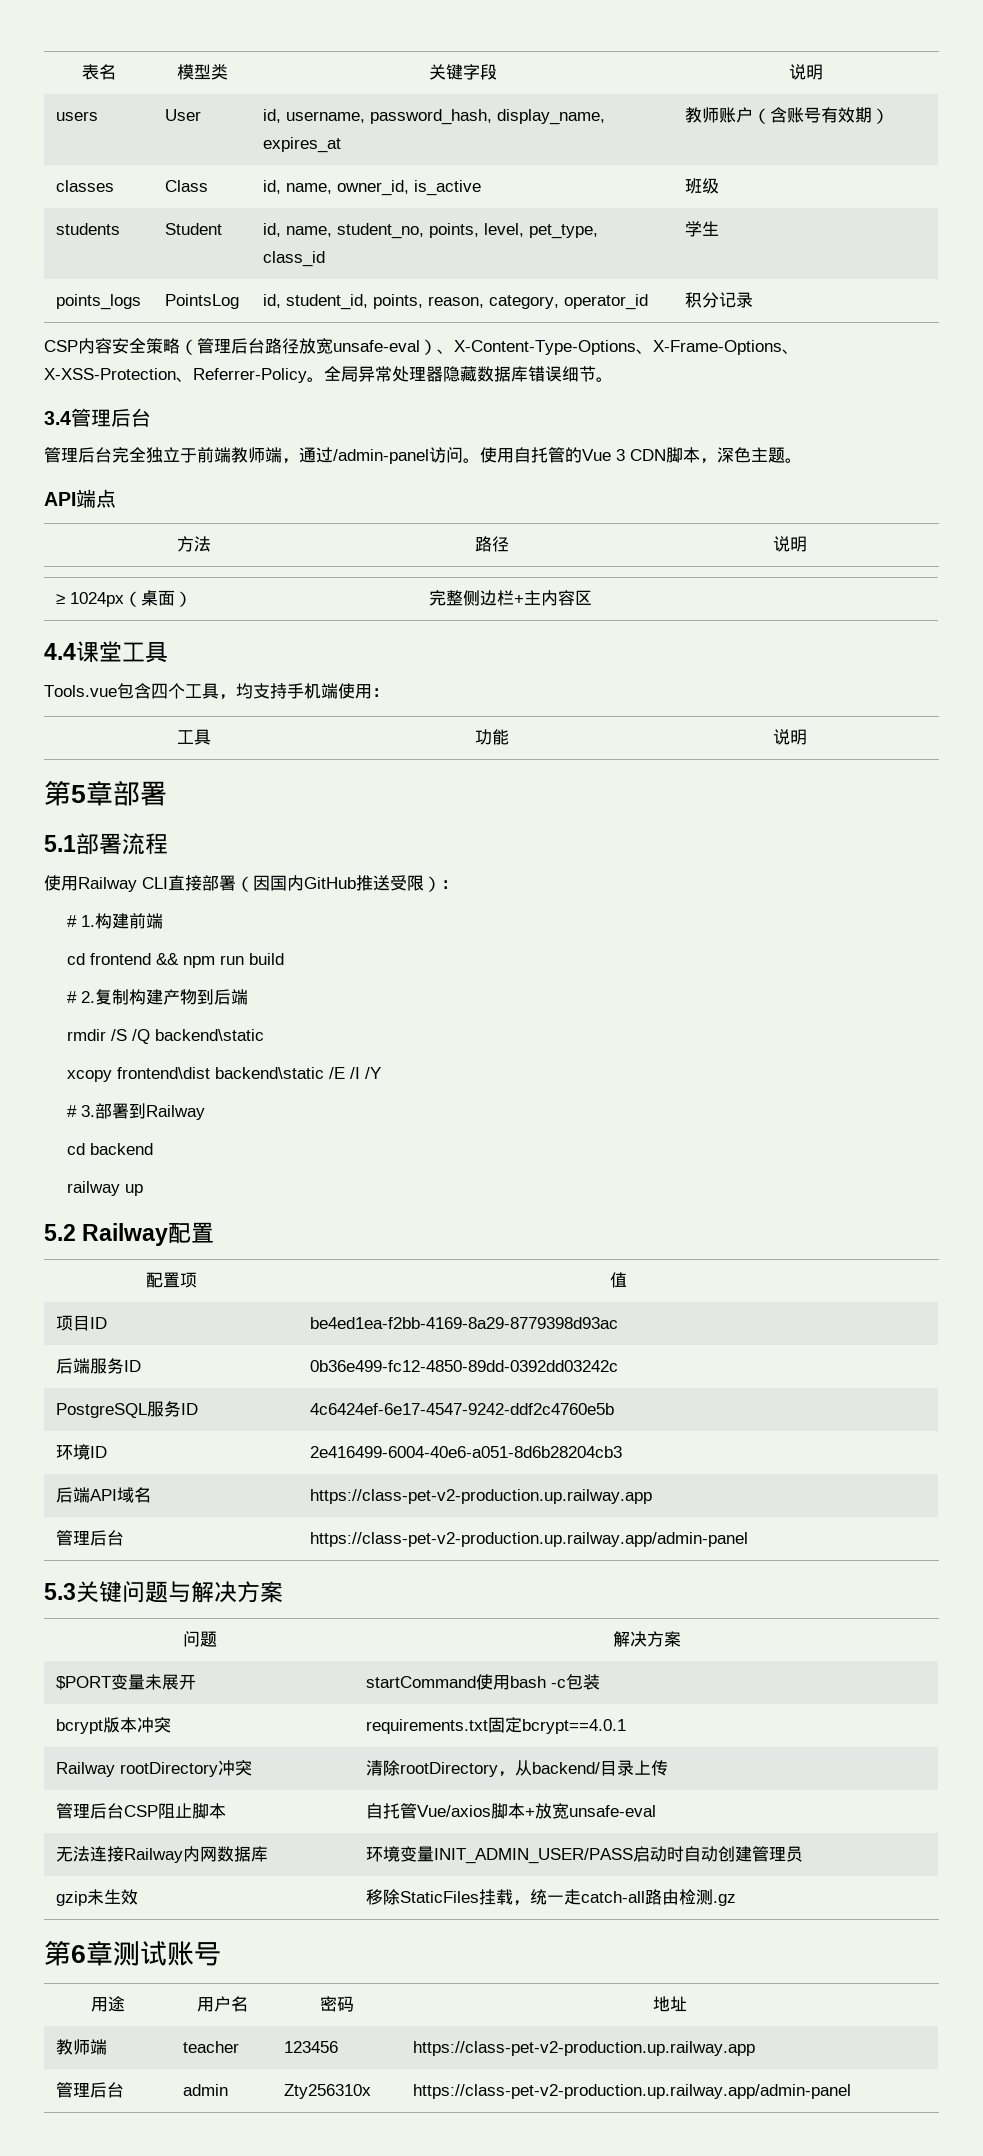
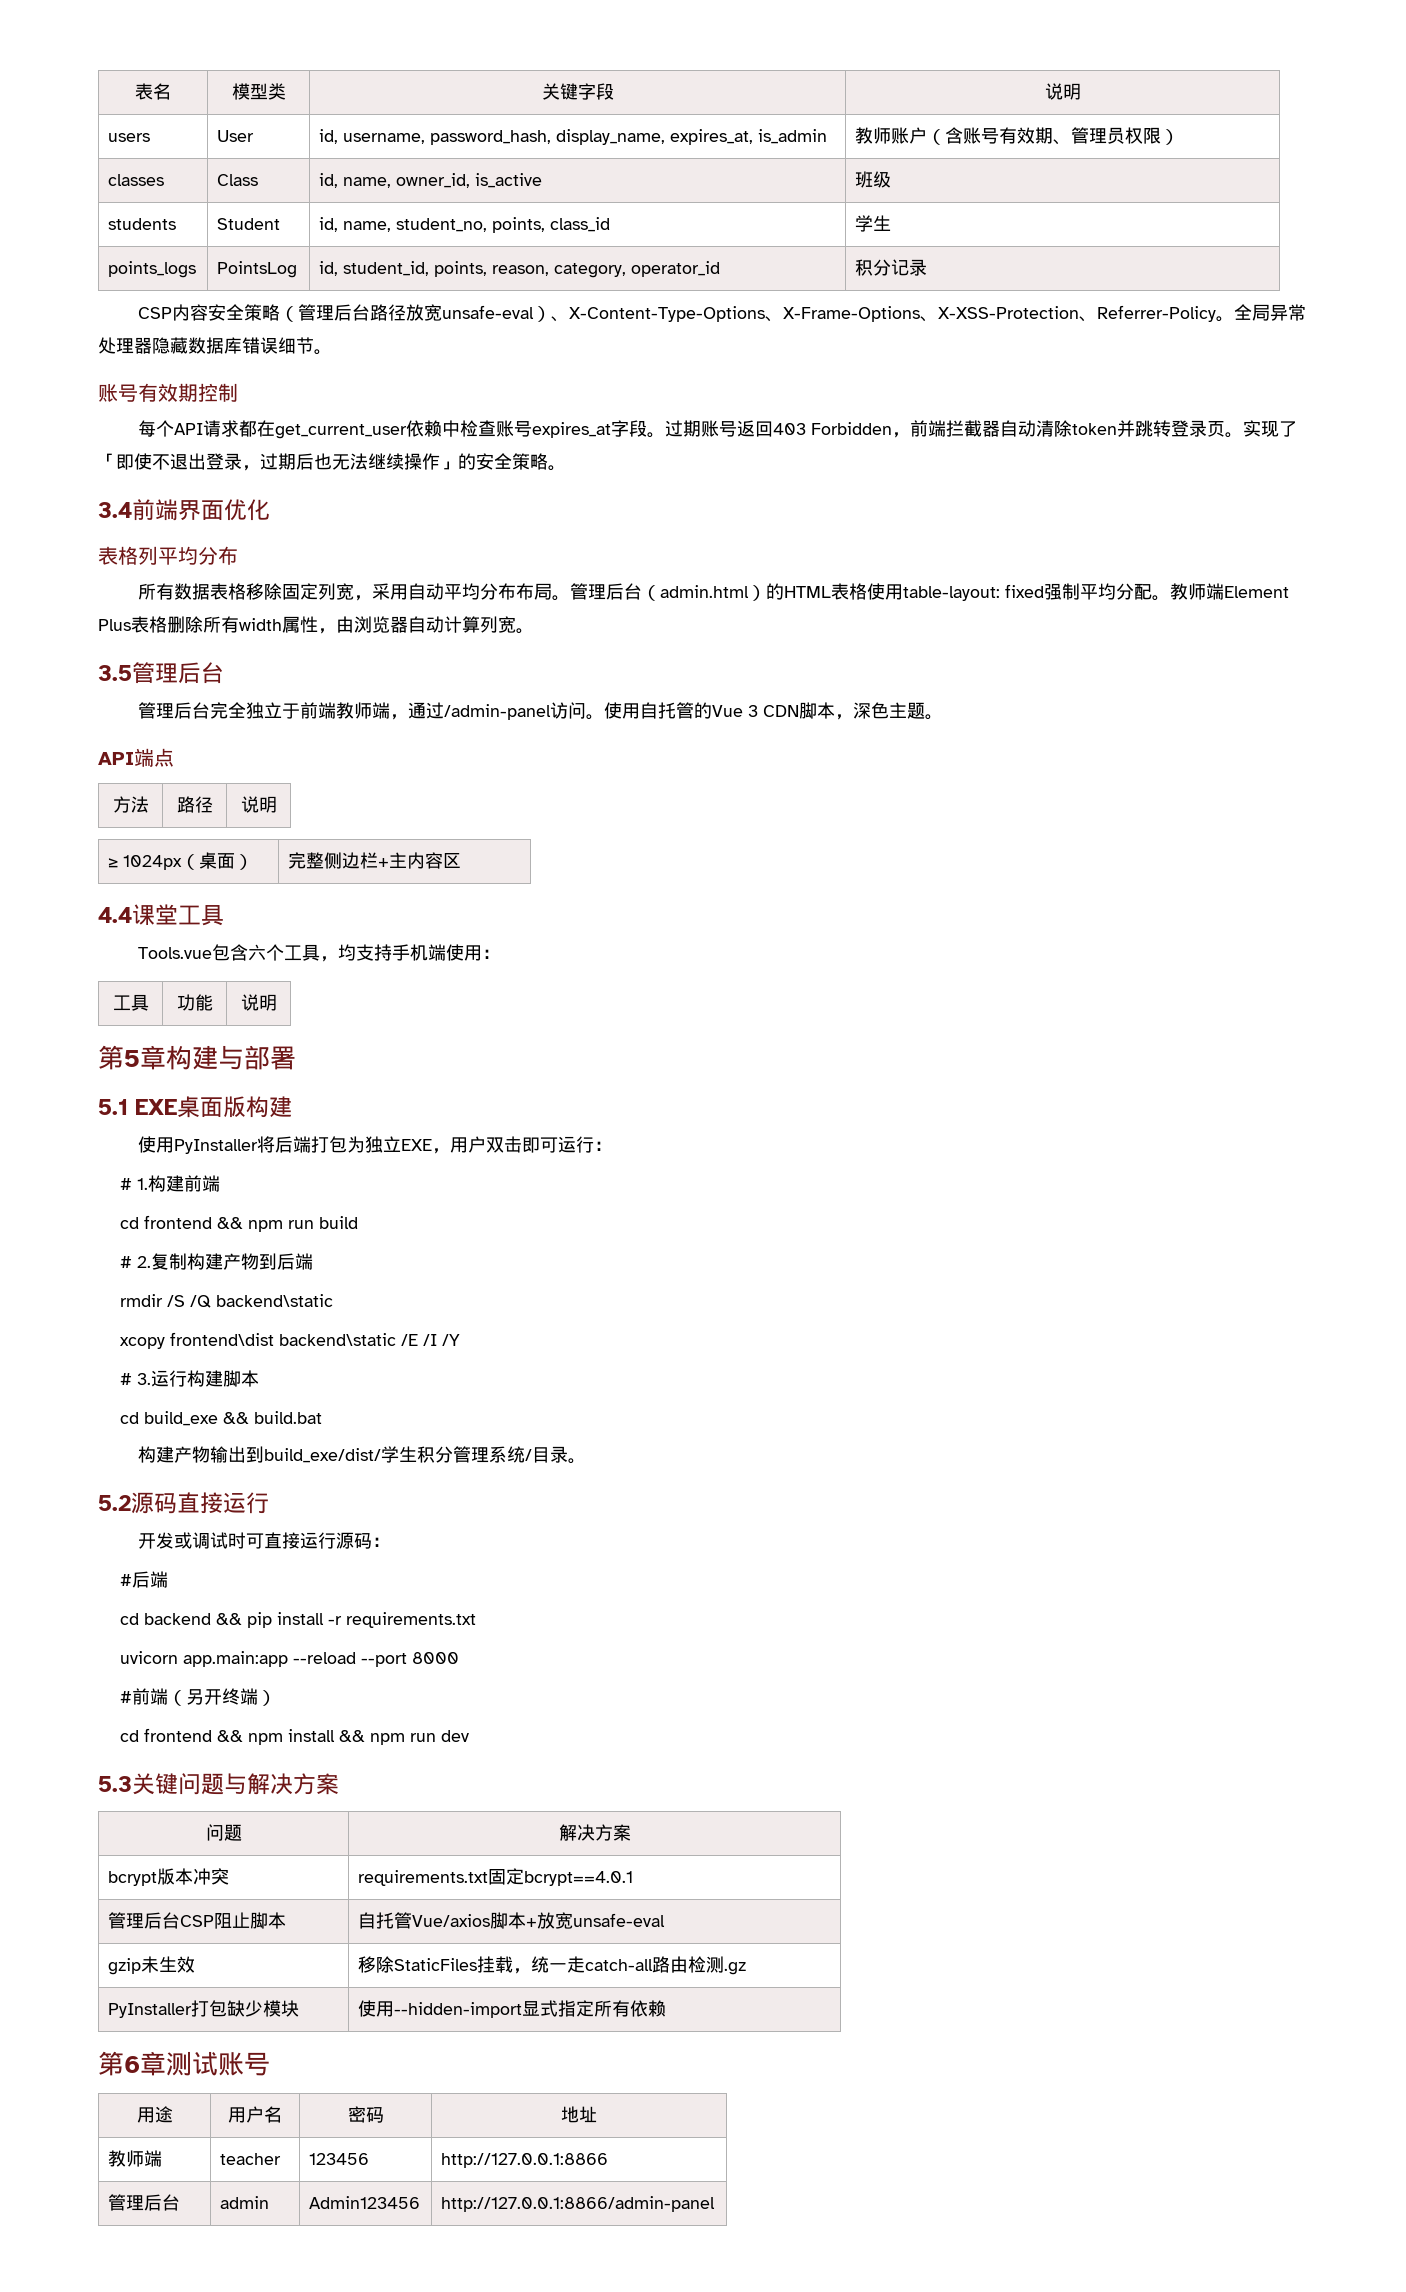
- users | User | id, username, password_hash, display_name, expires_at | 教师账户（含账号有效期）
+ users | User | id, username, password_hash, display_name, expires_at, is_admin | 教师账户（含账号有效期、管理员权限）
- students | Student | id, name, student_no, points, level, pet_type, class_id | 学生
+ students | Student | id, name, student_no, points, class_id | 学生
- 3.4管理后台
+ 账号有效期控制
+ 每个API请求都在get_current_user依赖中检查账号expires_at字段。过期账号返回403 Forbidden，前端拦截器自动清除token并跳转登录页。实现了「即使不退出登录，过期后也无法继续操作」的安全策略。
+ 3.4前端界面优化
+ 表格列平均分布
+ 所有数据表格移除固定列宽，采用自动平均分布布局。管理后台（admin.html）的HTML表格使用table-layout: fixed强制平均分配。教师端Element Plus表格删除所有width属性，由浏览器自动计算列宽。
+ 3.5管理后台
- Tools.vue包含四个工具，均支持手机端使用：
+ Tools.vue包含六个工具，均支持手机端使用：
- 第5章部署
+ 第5章构建与部署
- 5.1部署流程
- 使用Railway CLI直接部署（因国内GitHub推送受限）：
+ 5.1 EXE桌面版构建
+ 使用PyInstaller将后端打包为独立EXE，用户双击即可运行：
- # 3.部署到Railway
- cd backend
- railway up
- 5.2 Railway配置
- 配置项 | 值
- 项目ID | be4ed1ea-f2bb-4169-8a29-8779398d93ac
- 后端服务ID | 0b36e499-fc12-4850-89dd-0392dd03242c
- PostgreSQL服务ID | 4c6424ef-6e17-4547-9242-ddf2c4760e5b
- 环境ID | 2e416499-6004-40e6-a051-8d6b28204cb3
- 后端API域名 | https://class-pet-v2-production.up.railway.app
- 管理后台 | https://class-pet-v2-production.up.railway.app/admin-panel
+ # 3.运行构建脚本
+ cd build_exe && build.bat
+ 构建产物输出到build_exe/dist/学生积分管理系统/目录。
+ 5.2源码直接运行
+ 开发或调试时可直接运行源码：
+ #后端
+ cd backend && pip install -r requirements.txt
+ uvicorn app.main:app --reload --port 8000
+ #前端（另开终端）
+ cd frontend && npm install && npm run dev
- $PORT变量未展开 | startCommand使用bash -c包装
- Railway rootDirectory冲突 | 清除rootDirectory，从backend/目录上传
- 无法连接Railway内网数据库 | 环境变量INIT_ADMIN_USER/PASS启动时自动创建管理员
+ PyInstaller打包缺少模块 | 使用--hidden-import显式指定所有依赖
- 教师端 | teacher | 123456 | https://class-pet-v2-production.up.railway.app
+ 教师端 | teacher | 123456 | http://127.0.0.1:8866
- 管理后台 | admin | Zty256310x | https://class-pet-v2-production.up.railway.app/admin-panel
+ 管理后台 | admin | Admin123456 | http://127.0.0.1:8866/admin-panel

